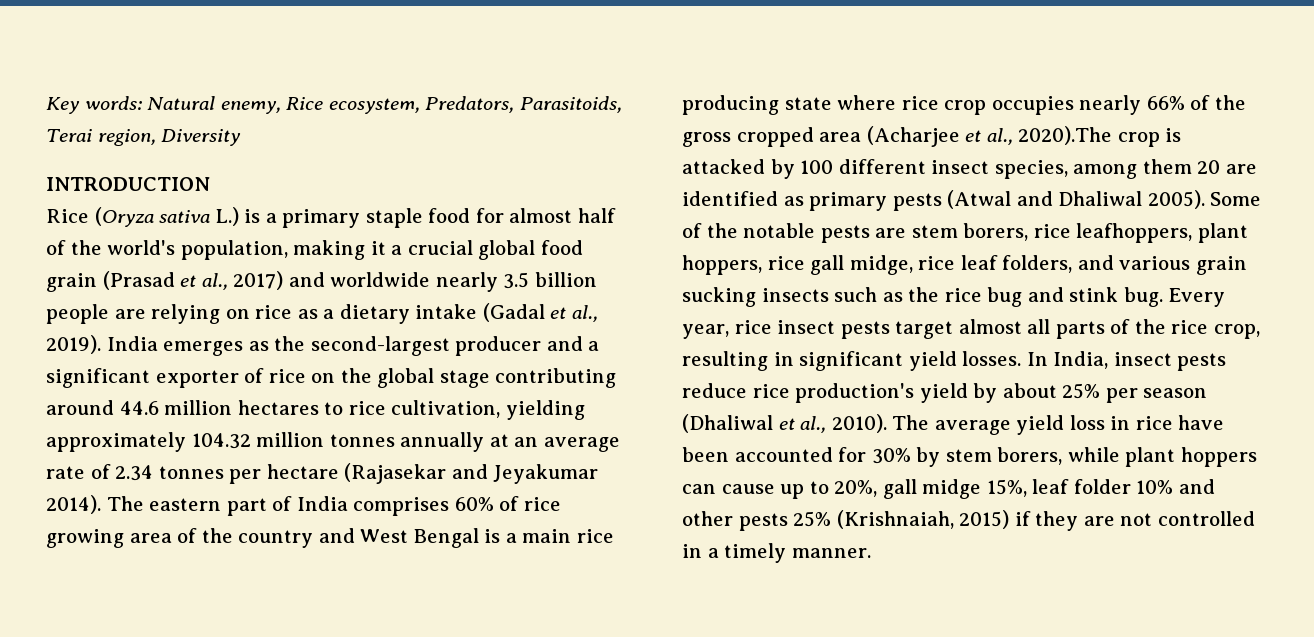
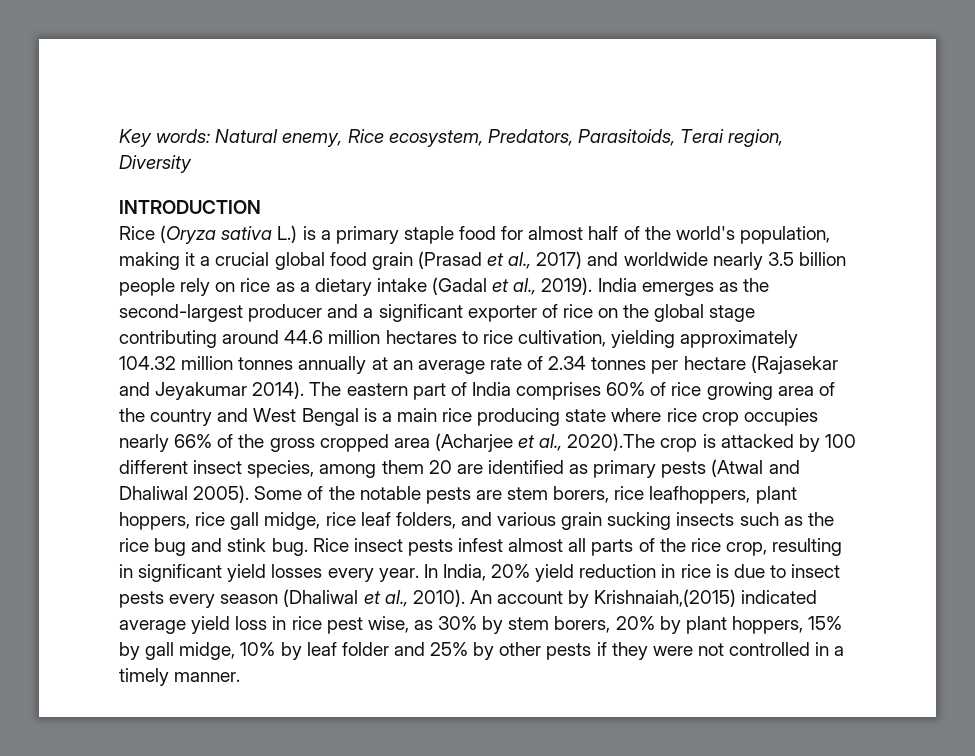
- Rice (Oryza sativa L.) is a primary staple food for almost half of the world's population, making it a crucial global food grain (Prasad et al., 2017) and worldwide nearly 3.5 billion people are relying on rice as a dietary intake (Gadal et al., 2019).
+ Rice (Oryza sativa L.) is a primary staple food for almost half of the world's population, making it a crucial global food grain (Prasad et al., 2017) and worldwide nearly 3.5 billion people rely on rice as a dietary intake (Gadal et al., 2019).
- Every year, rice insect pests target almost all parts of the rice crop, resulting in significant yield losses. In India, insect pests reduce rice production's yield by about 25% per season (Dhaliwal et al., 2010).
+ Rice insect pests infest almost all parts of the rice crop, resulting in significant yield losses every year. In India, 20% yield reduction in rice is due to insect pests every season (Dhaliwal et al., 2010).
- The average yield loss in rice have been accounted for 30% by stem borers, while plant hoppers can cause up to 20%, gall midge 15%, leaf folder 10% and other pests 25% (Krishnaiah, 2015) if they are not controlled in a timely manner.
+ An account by Krishnaiah,(2015) indicated average yield loss in rice pest wise, as 30% by stem borers, 20% by plant hoppers, 15% by gall midge, 10% by leaf folder and 25% by other pests if they were not controlled in a timely manner.

